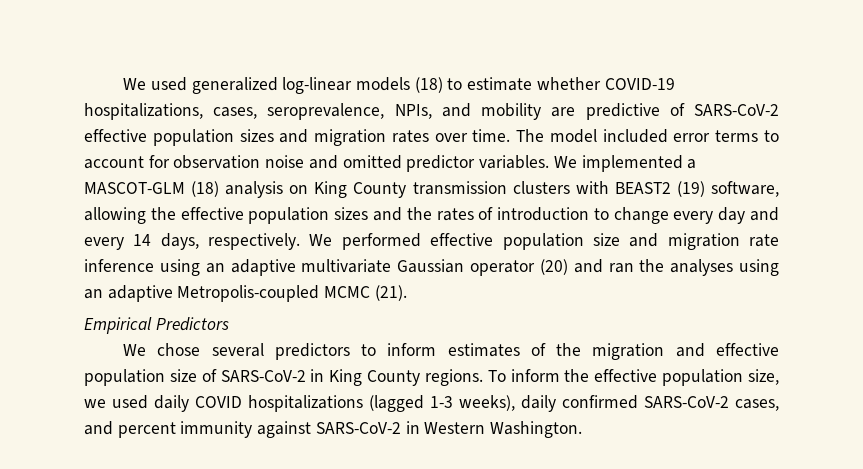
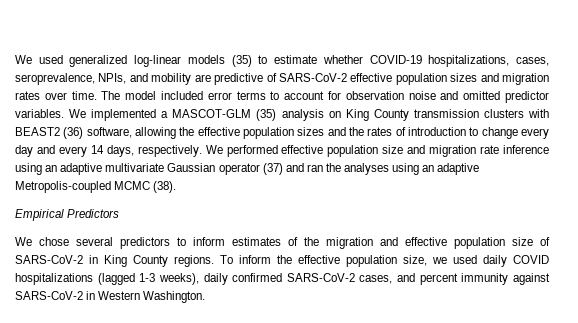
- We used generalized log-linear models (18) to estimate whether COVID-19 hospitalizations, cases, seroprevalence, NPIs, and mobility are predictive of SARS-CoV-2 effective population sizes and migration rates over time.
+ We used generalized log-linear models (35) to estimate whether COVID-19 hospitalizations, cases, seroprevalence, NPIs, and mobility are predictive of SARS-CoV-2 effective population sizes and migration rates over time.
- We implemented a MASCOT-GLM (18) analysis on King County transmission clusters with BEAST2 (19) software, allowing the effective population sizes and the rates of introduction to change every day and every 14 days, respectively.
+ We implemented a MASCOT-GLM (35) analysis on King County transmission clusters with BEAST2 (36) software, allowing the effective population sizes and the rates of introduction to change every day and every 14 days, respectively.
- We performed effective population size and migration rate inference using an adaptive multivariate Gaussian operator (20) and ran the analyses using an adaptive Metropolis-coupled MCMC (21).
+ We performed effective population size and migration rate inference using an adaptive multivariate Gaussian operator (37) and ran the analyses using an adaptive Metropolis-coupled MCMC (38).

